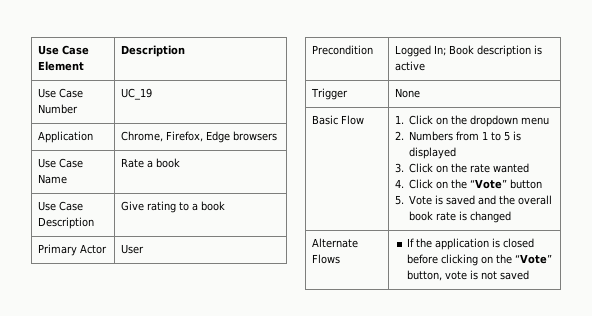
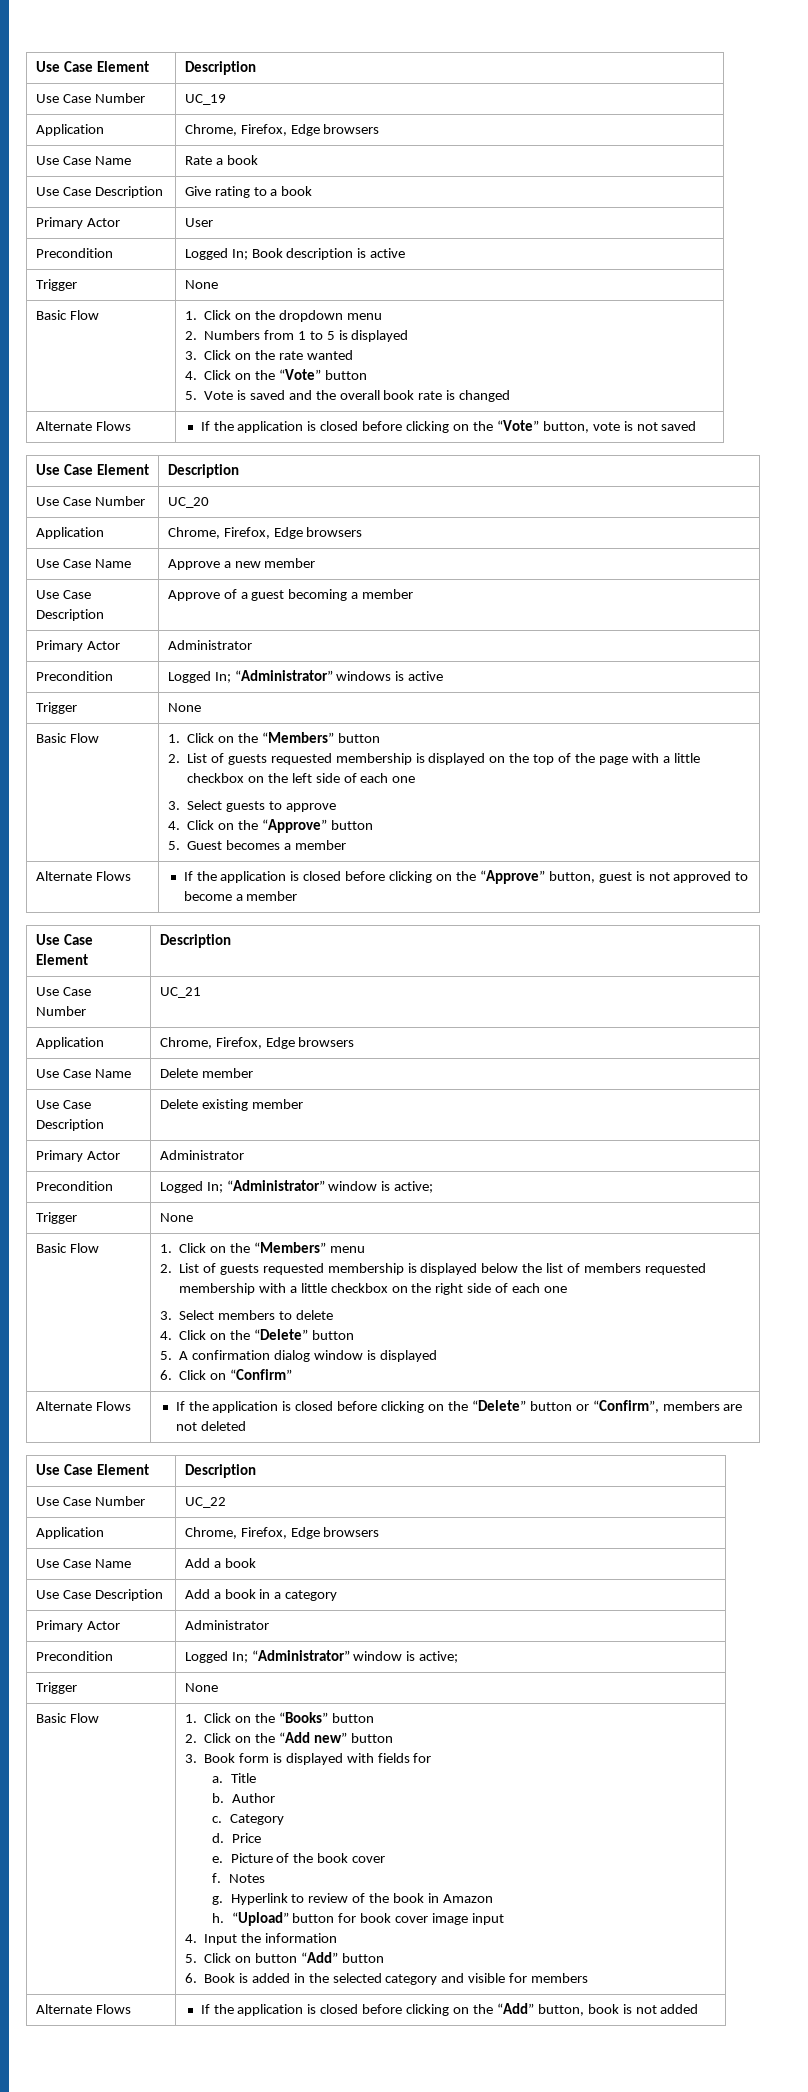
  Alternate Flows | If the application is closed before clicking on the “Vote” button, vote is not saved
+ Use Case Element | Description
+ Use Case Number | UC_20
+ Application | Chrome, Firefox, Edge browsers
+ Use Case Name | Approve a new member
+ Use Case Description | Approve of a guest becoming a member
+ Primary Actor | Administrator
+ Precondition | Logged In; “Administrator” windows is active
+ Trigger | None
+ Basic Flow | 1. Click on the “Members” button
+ 2. List of guests requested membership is displayed on the top of the page with a little checkbox on the left side of each one
+ 3. Select guests to approve
+ 4. Click on the “Approve” button
+ 5. Guest becomes a member
+ Alternate Flows | If the application is closed before clicking on the “Approve” button, guest is not approved to become a member
+ Use Case Element | Description
+ Use Case Number | UC_21
+ Application | Chrome, Firefox, Edge browsers
+ Use Case Name | Delete member
+ Use Case Description | Delete existing member
+ Primary Actor | Administrator
+ Precondition | Logged In; “Administrator” window is active;
+ Trigger | None
+ Basic Flow | 1. Click on the “Members” menu
+ 2. List of guests requested membership is displayed below the list of members requested membership with a little checkbox on the right side of each one
+ 3. Select members to delete
+ 4. Click on the “Delete” button
+ 5. A confirmation dialog window is displayed
+ 6. Click on “Confirm”
+ Alternate Flows | If the application is closed before clicking on the “Delete” button or “Confirm”, members are not deleted
+ Use Case Element | Description
+ Use Case Number | UC_22
+ Application | Chrome, Firefox, Edge browsers
+ Use Case Name | Add a book
+ Use Case Description | Add a book in a category
+ Primary Actor | Administrator
+ Precondition | Logged In; “Administrator” window is active;
+ Trigger | None
+ Basic Flow | 1. Click on the “Books” button
+ 2. Click on the “Add new” button
+ 3. Book form is displayed with fields for
+ a. Title
+ b. Author
+ c. Category
+ d. Price
+ e. Picture of the book cover
+ f. Notes
+ g. Hyperlink to review of the book in Amazon
+ h. “Upload” button for book cover image input
+ 4. Input the information
+ 5. Click on button “Add” button
+ 6. Book is added in the selected category and visible for members
+ Alternate Flows | If the application is closed before clicking on the “Add” button, book is not added

